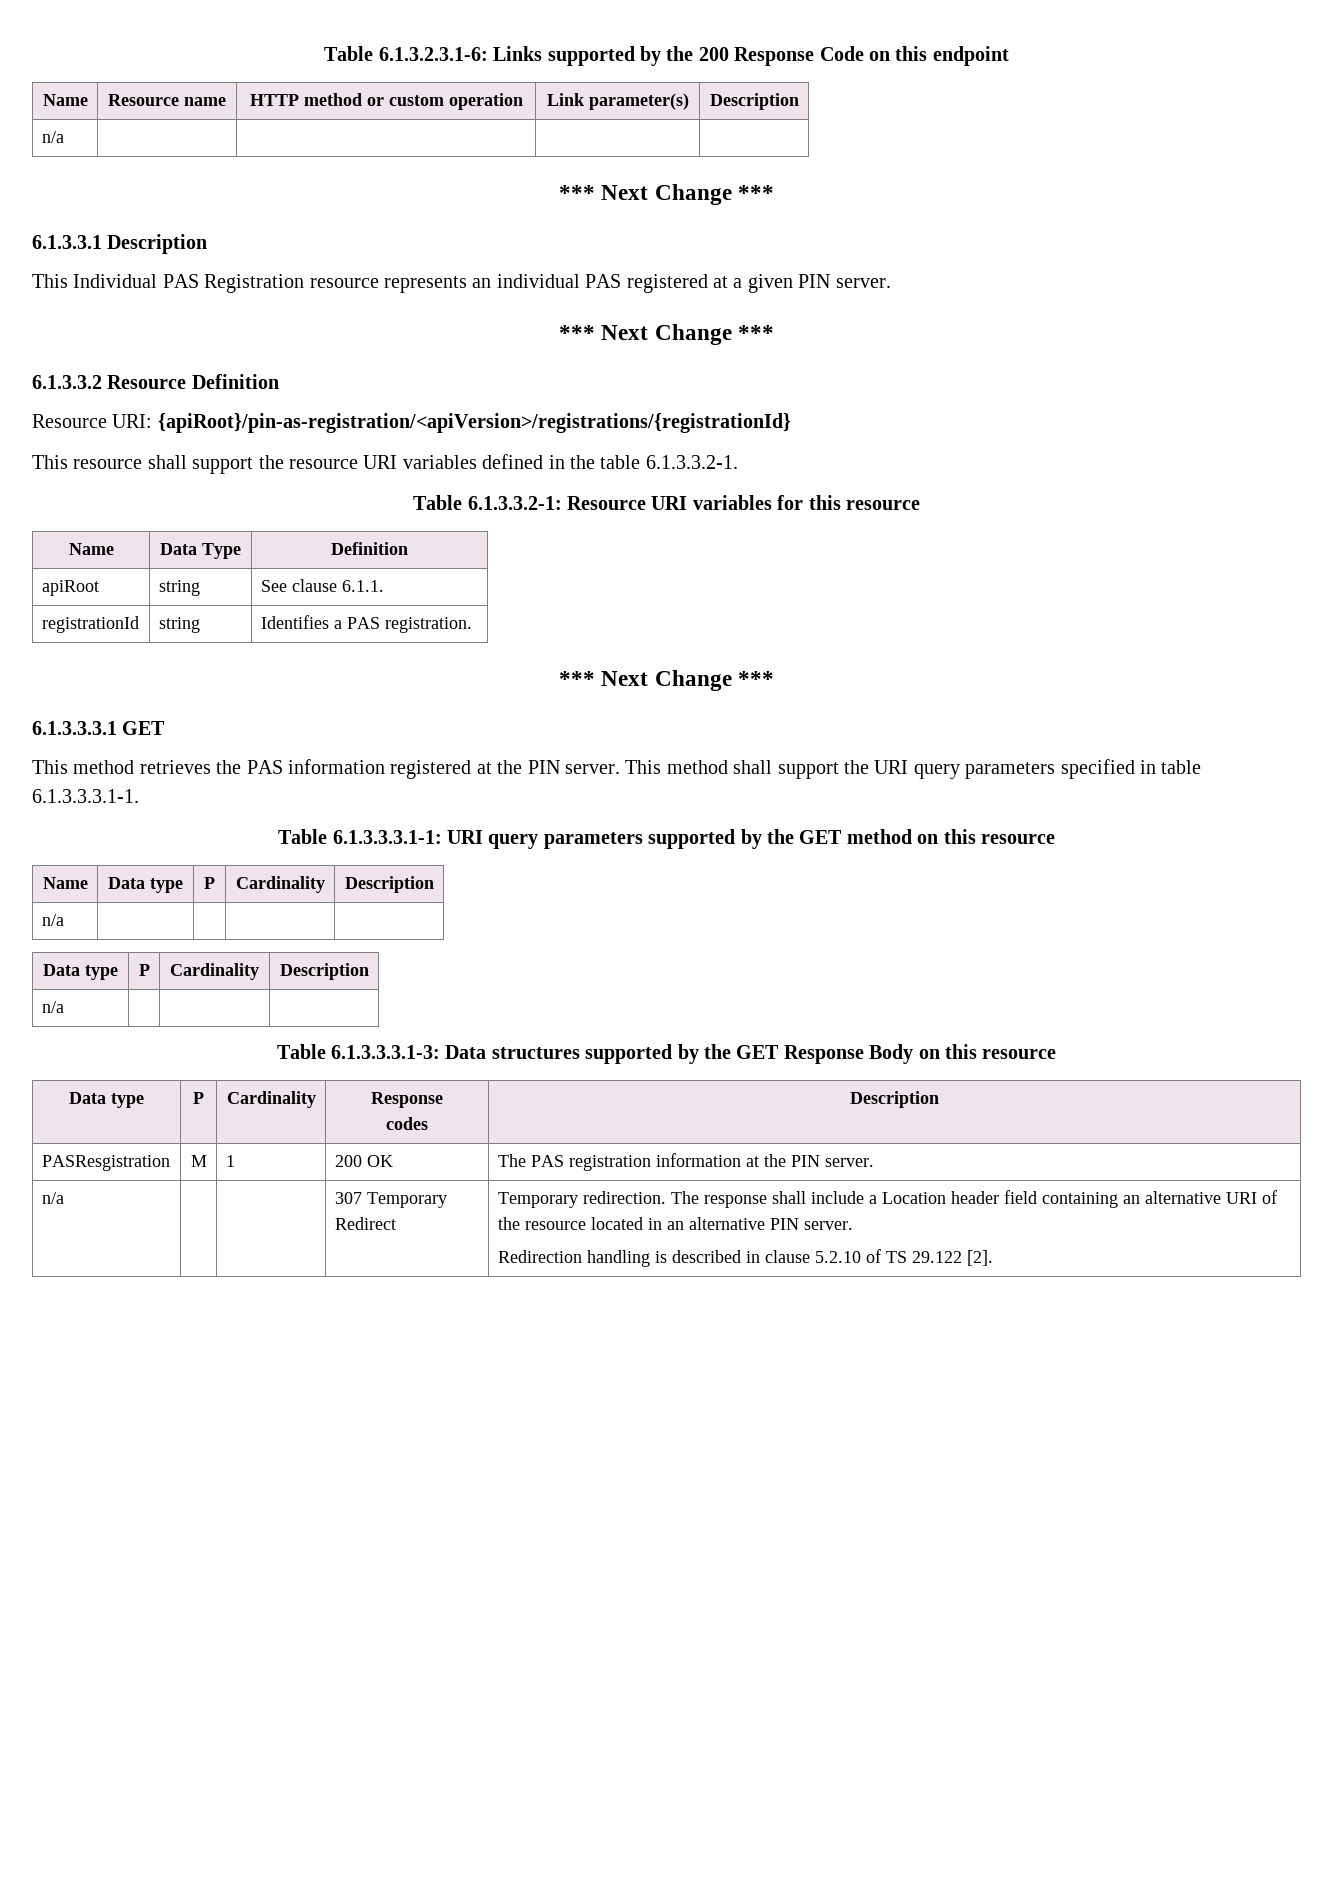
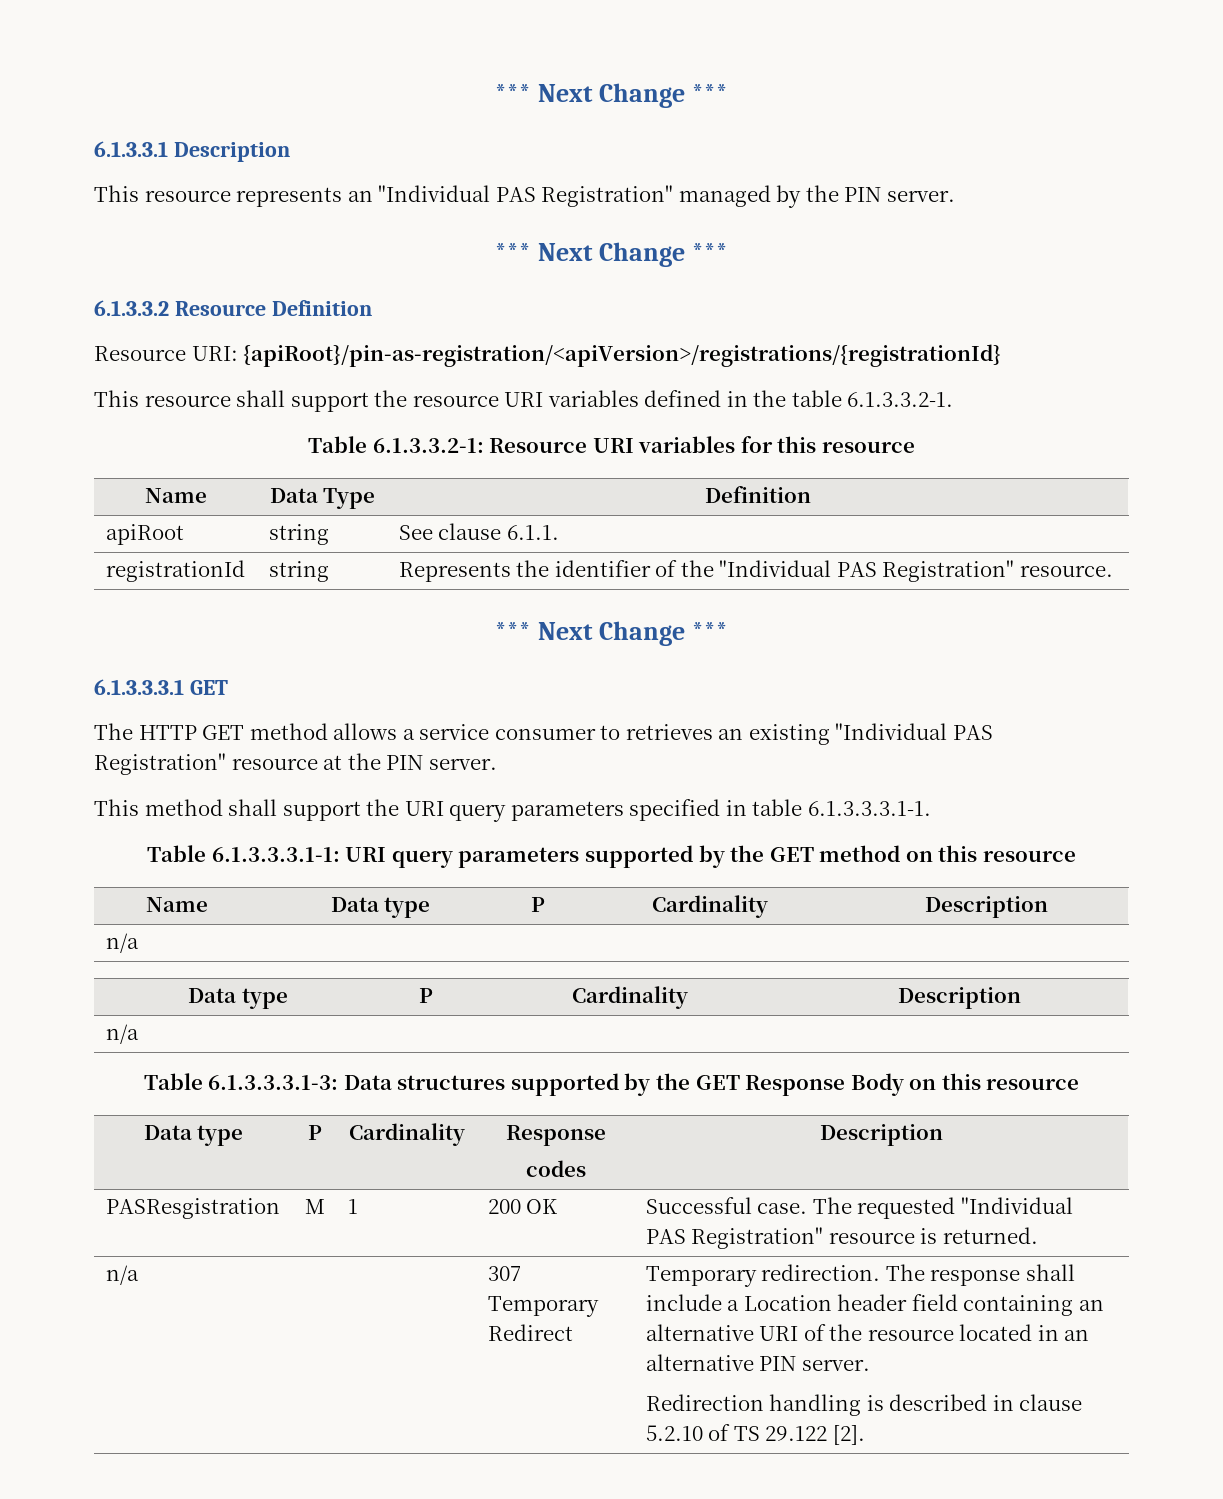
- Table 6.1.3.2.3.1-6: Links supported by the 200 Response Code on this endpoint
- Name | Resource name | HTTP method or custom operation | Link parameter(s) | Description
- n/a | | | |
- This Individual PAS Registration resource represents an individual PAS registered at a given PIN server.
+ This resource represents an "Individual PAS Registration" managed by the PIN server.
- registrationId | string | Identifies a PAS registration.
+ registrationId | string | Represents the identifier of the "Individual PAS Registration" resource.
- This method retrieves the PAS information registered at the PIN server. This method shall support the URI query parameters specified in table 6.1.3.3.3.1-1.
+ The HTTP GET method allows a service consumer to retrieves an existing "Individual PAS Registration" resource at the PIN server.
+ This method shall support the URI query parameters specified in table 6.1.3.3.3.1-1.
- PASResgistration | M | 1 | 200 OK | The PAS registration information at the PIN server.
+ PASResgistration | M | 1 | 200 OK | Successful case. The requested "Individual PAS Registration" resource is returned.

